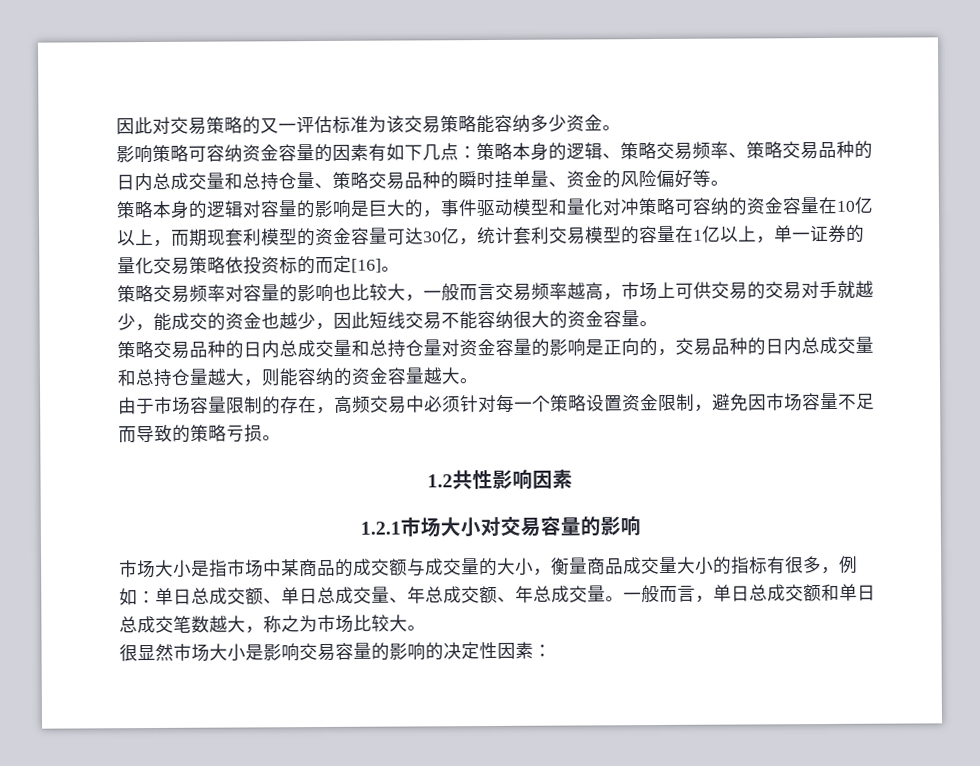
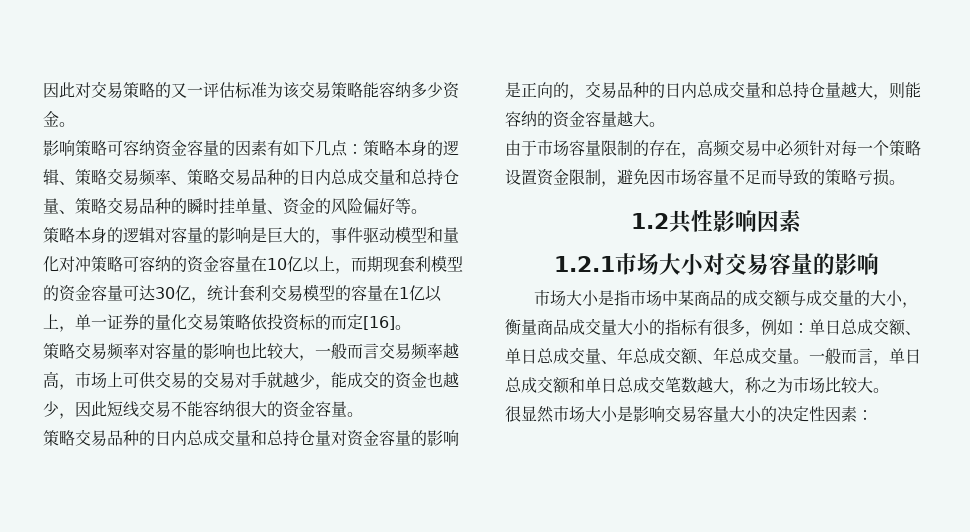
- 很显然市场大小是影响交易容量的影响的决定性因素：
+ 很显然市场大小是影响交易容量大小的决定性因素：

